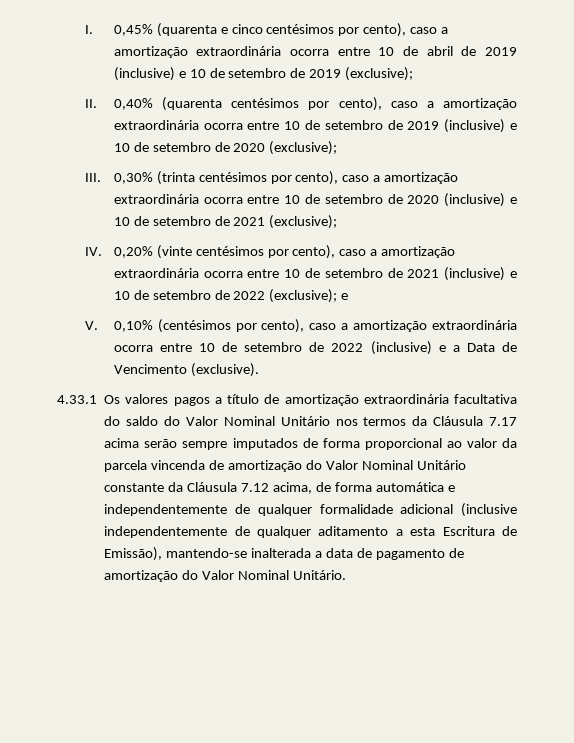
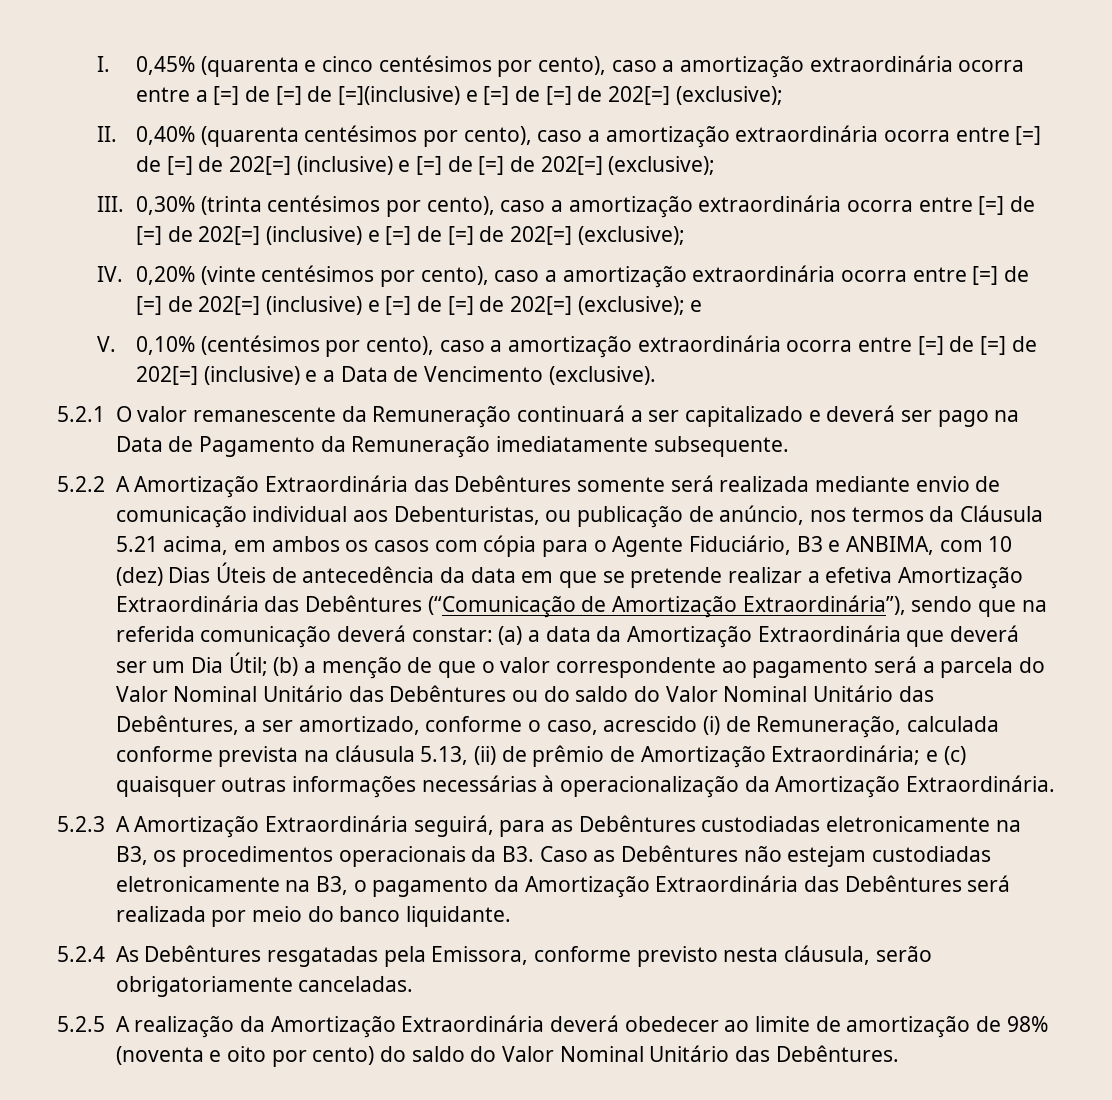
- I. 0,45% (quarenta e cinco centésimos por cento), caso a amortização extraordinária ocorra entre 10 de abril de 2019 (inclusive) e 10 de setembro de 2019 (exclusive);
+ I. 0,45% (quarenta e cinco centésimos por cento), caso a amortização extraordinária ocorra entre a [=] de [=] de [=](inclusive) e [=] de [=] de 202[=] (exclusive);
- II. 0,40% (quarenta centésimos por cento), caso a amortização extraordinária ocorra entre 10 de setembro de 2019 (inclusive) e 10 de setembro de 2020 (exclusive);
+ II. 0,40% (quarenta centésimos por cento), caso a amortização extraordinária ocorra entre [=] de [=] de 202[=] (inclusive) e [=] de [=] de 202[=] (exclusive);
- III. 0,30% (trinta centésimos por cento), caso a amortização extraordinária ocorra entre 10 de setembro de 2020 (inclusive) e 10 de setembro de 2021 (exclusive);
+ III. 0,30% (trinta centésimos por cento), caso a amortização extraordinária ocorra entre [=] de [=] de 202[=] (inclusive) e [=] de [=] de 202[=] (exclusive);
- IV. 0,20% (vinte centésimos por cento), caso a amortização extraordinária ocorra entre 10 de setembro de 2021 (inclusive) e 10 de setembro de 2022 (exclusive); e
+ IV. 0,20% (vinte centésimos por cento), caso a amortização extraordinária ocorra entre [=] de [=] de 202[=] (inclusive) e [=] de [=] de 202[=] (exclusive); e
- V. 0,10% (centésimos por cento), caso a amortização extraordinária ocorra entre 10 de setembro de 2022 (inclusive) e a Data de Vencimento (exclusive).
+ V. 0,10% (centésimos por cento), caso a amortização extraordinária ocorra entre [=] de [=] de 202[=] (inclusive) e a Data de Vencimento (exclusive).
- 4.33.1 Os valores pagos a título de amortização extraordinária facultativa do saldo do Valor Nominal Unitário nos termos da Cláusula 7.17 acima serão sempre imputados de forma proporcional ao valor da parcela vincenda de amortização do Valor Nominal Unitário constante da Cláusula 7.12 acima, de forma automática e independentemente de qualquer formalidade adicional (inclusive independentemente de qualquer aditamento a esta Escritura de Emissão), mantendo-se inalterada a data de pagamento de amortização do Valor Nominal Unitário.
+ 5.2.1 O valor remanescente da Remuneração continuará a ser capitalizado e deverá ser pago na Data de Pagamento da Remuneração imediatamente subsequente.
+ 5.2.2 A Amortização Extraordinária das Debêntures somente será realizada mediante envio de comunicação individual aos Debenturistas, ou publicação de anúncio, nos termos da Cláusula 5.21 acima, em ambos os casos com cópia para o Agente Fiduciário, B3 e ANBIMA, com 10 (dez) Dias Úteis de antecedência da data em que se pretende realizar a efetiva Amortização Extraordinária das Debêntures (“Comunicação de Amortização Extraordinária”), sendo que na referida comunicação deverá constar: (a) a data da Amortização Extraordinária que deverá ser um Dia Útil; (b) a menção de que o valor correspondente ao pagamento será a parcela do Valor Nominal Unitário das Debêntures ou do saldo do Valor Nominal Unitário das Debêntures, a ser amortizado, conforme o caso, acrescido (i) de Remuneração, calculada conforme prevista na cláusula 5.13, (ii) de prêmio de Amortização Extraordinária; e (c) quaisquer outras informações necessárias à operacionalização da Amortização Extraordinária.
+ 5.2.3 A Amortização Extraordinária seguirá, para as Debêntures custodiadas eletronicamente na B3, os procedimentos operacionais da B3. Caso as Debêntures não estejam custodiadas eletronicamente na B3, o pagamento da Amortização Extraordinária das Debêntures será realizada por meio do banco liquidante.
+ 5.2.4 As Debêntures resgatadas pela Emissora, conforme previsto nesta cláusula, serão obrigatoriamente canceladas.
+ 5.2.5 A realização da Amortização Extraordinária deverá obedecer ao limite de amortização de 98% (noventa e oito por cento) do saldo do Valor Nominal Unitário das Debêntures.

